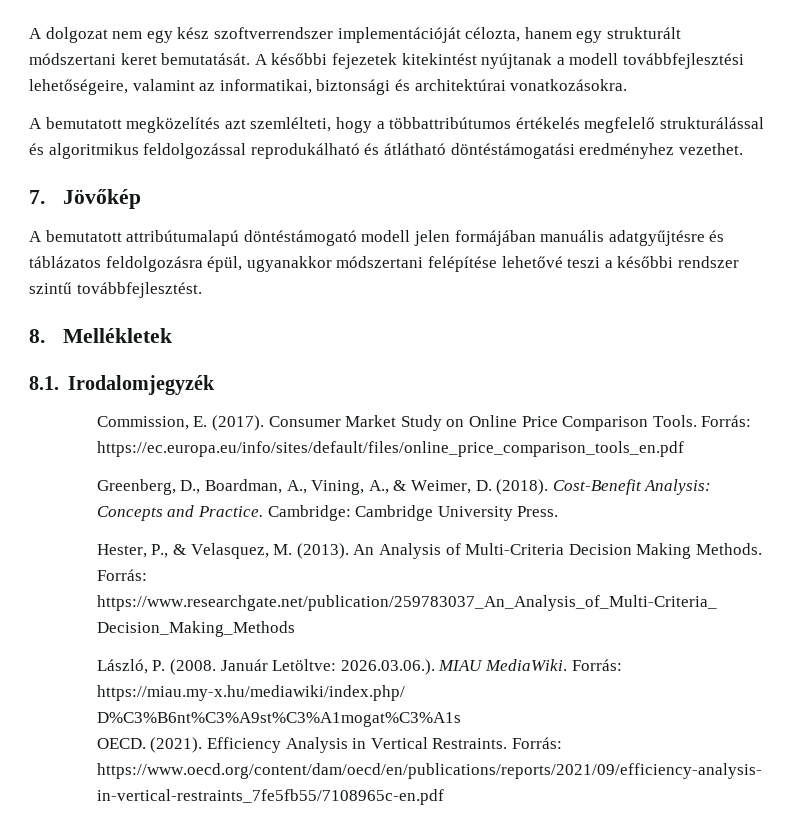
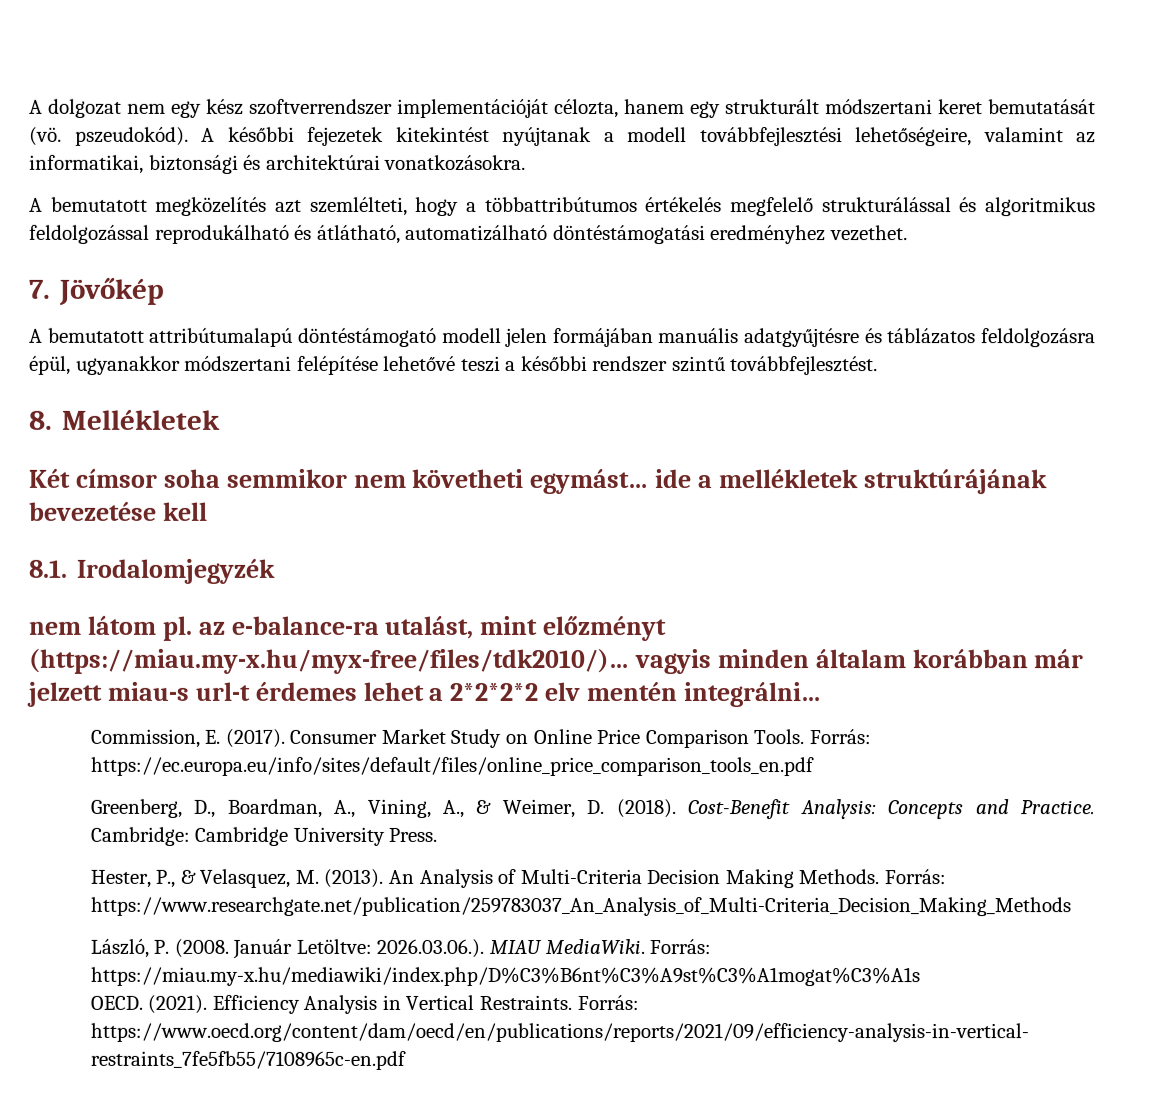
- A dolgozat nem egy kész szoftverrendszer implementációját célozta, hanem egy strukturált módszertani keret bemutatását.
+ A dolgozat nem egy kész szoftverrendszer implementációját célozta, hanem egy strukturált módszertani keret bemutatását (vö. pszeudokód).
- A bemutatott megközelítés azt szemlélteti, hogy a többattribútumos értékelés megfelelő strukturálással és algoritmikus feldolgozással reprodukálható és átlátható döntéstámogatási eredményhez vezethet.
+ A bemutatott megközelítés azt szemlélteti, hogy a többattribútumos értékelés megfelelő strukturálással és algoritmikus feldolgozással reprodukálható és átlátható, automatizálható döntéstámogatási eredményhez vezethet.
+ Két címsor soha semmikor nem követheti egymást… ide a mellékletek struktúrájának bevezetése kell
  8.1. Irodalomjegyzék
+ nem látom pl. az e-balance-ra utalást, mint előzményt (https://miau.my-x.hu/myx-free/files/tdk2010/)… vagyis minden általam korábban már jelzett miau-s url-t érdemes lehet a 2*2*2*2 elv mentén integrálni…

